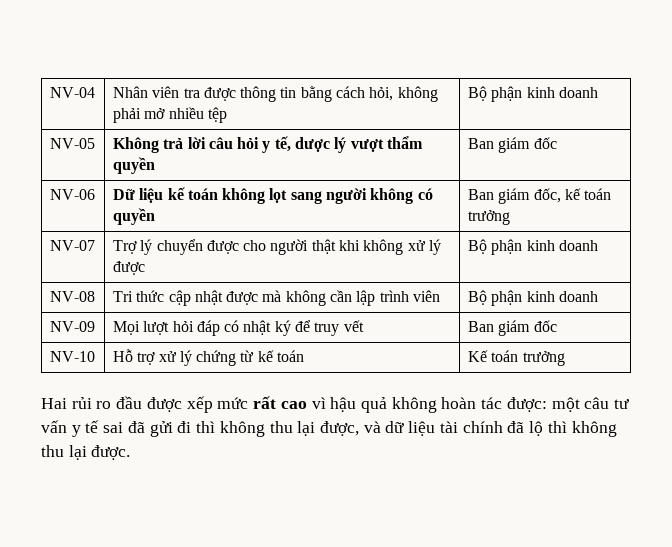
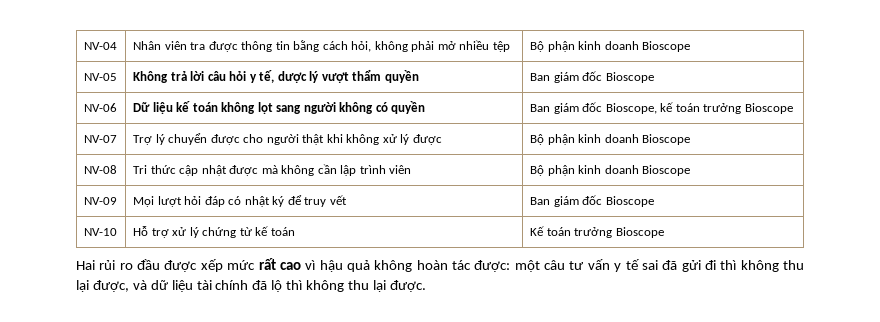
- NV-04 | Nhân viên tra được thông tin bằng cách hỏi, không phải mở nhiều tệp | Bộ phận kinh doanh
+ NV-04 | Nhân viên tra được thông tin bằng cách hỏi, không phải mở nhiều tệp | Bộ phận kinh doanh Bioscope
- NV-05 | Không trả lời câu hỏi y tế, dược lý vượt thẩm quyền | Ban giám đốc
+ NV-05 | Không trả lời câu hỏi y tế, dược lý vượt thẩm quyền | Ban giám đốc Bioscope
- NV-06 | Dữ liệu kế toán không lọt sang người không có quyền | Ban giám đốc, kế toán trưởng
+ NV-06 | Dữ liệu kế toán không lọt sang người không có quyền | Ban giám đốc Bioscope, kế toán trưởng Bioscope
- NV-07 | Trợ lý chuyển được cho người thật khi không xử lý được | Bộ phận kinh doanh
+ NV-07 | Trợ lý chuyển được cho người thật khi không xử lý được | Bộ phận kinh doanh Bioscope
- NV-08 | Tri thức cập nhật được mà không cần lập trình viên | Bộ phận kinh doanh
+ NV-08 | Tri thức cập nhật được mà không cần lập trình viên | Bộ phận kinh doanh Bioscope
- NV-09 | Mọi lượt hỏi đáp có nhật ký để truy vết | Ban giám đốc
+ NV-09 | Mọi lượt hỏi đáp có nhật ký để truy vết | Ban giám đốc Bioscope
- NV-10 | Hỗ trợ xử lý chứng từ kế toán | Kế toán trưởng
+ NV-10 | Hỗ trợ xử lý chứng từ kế toán | Kế toán trưởng Bioscope

